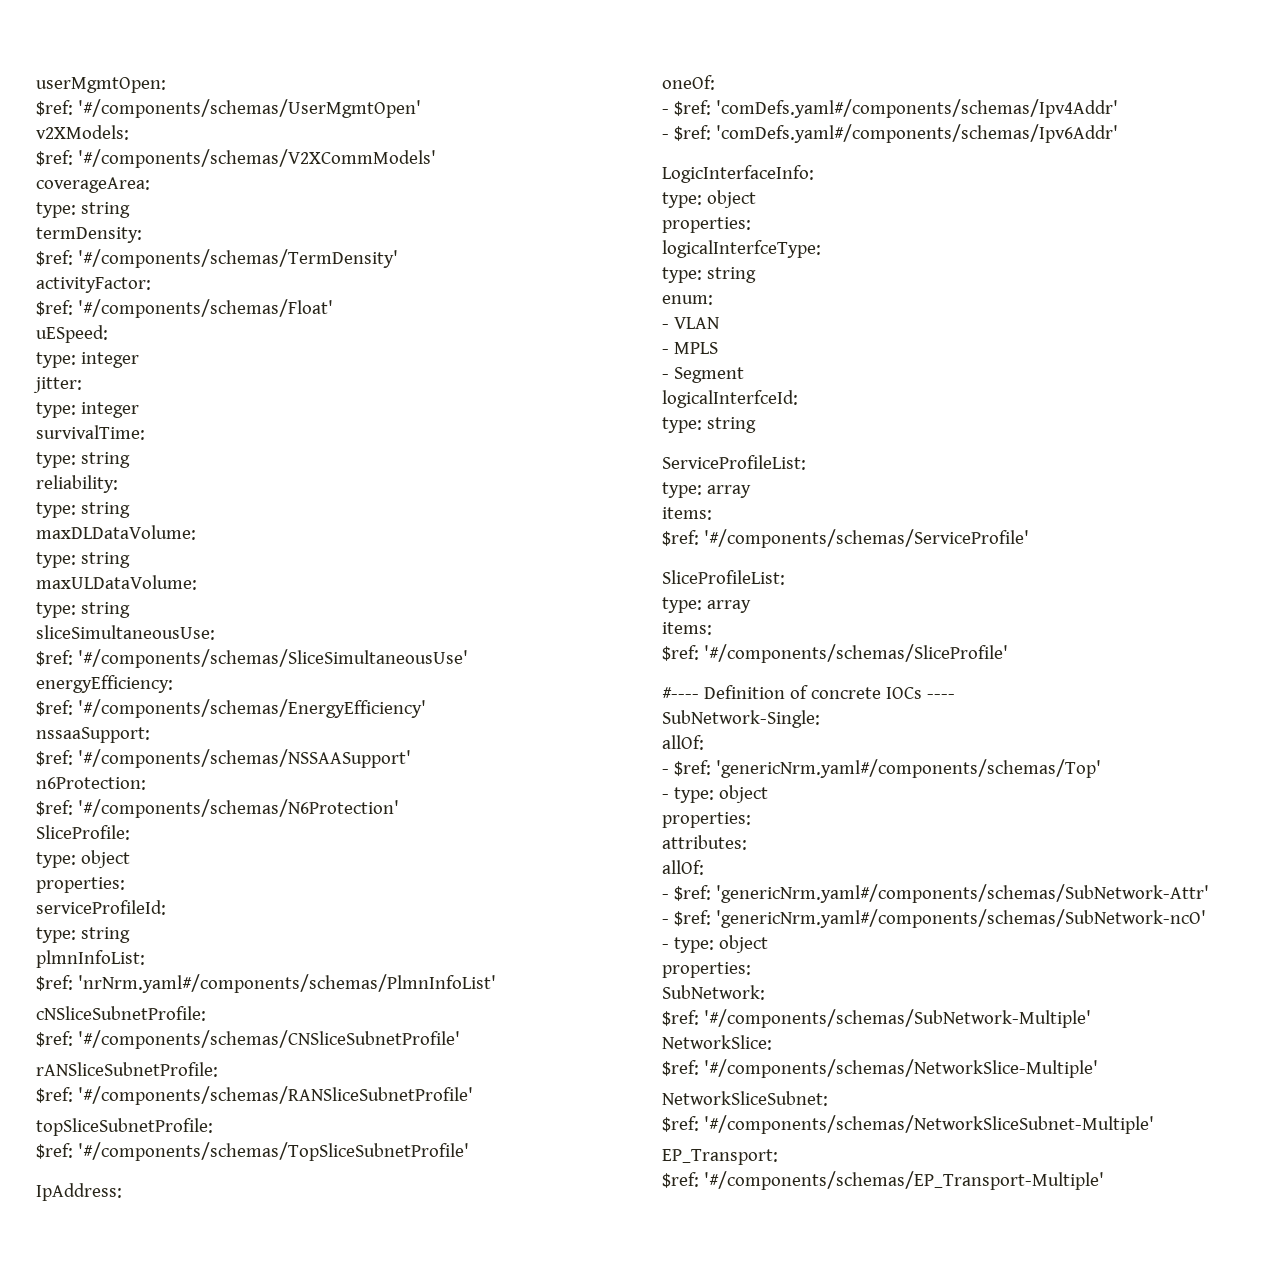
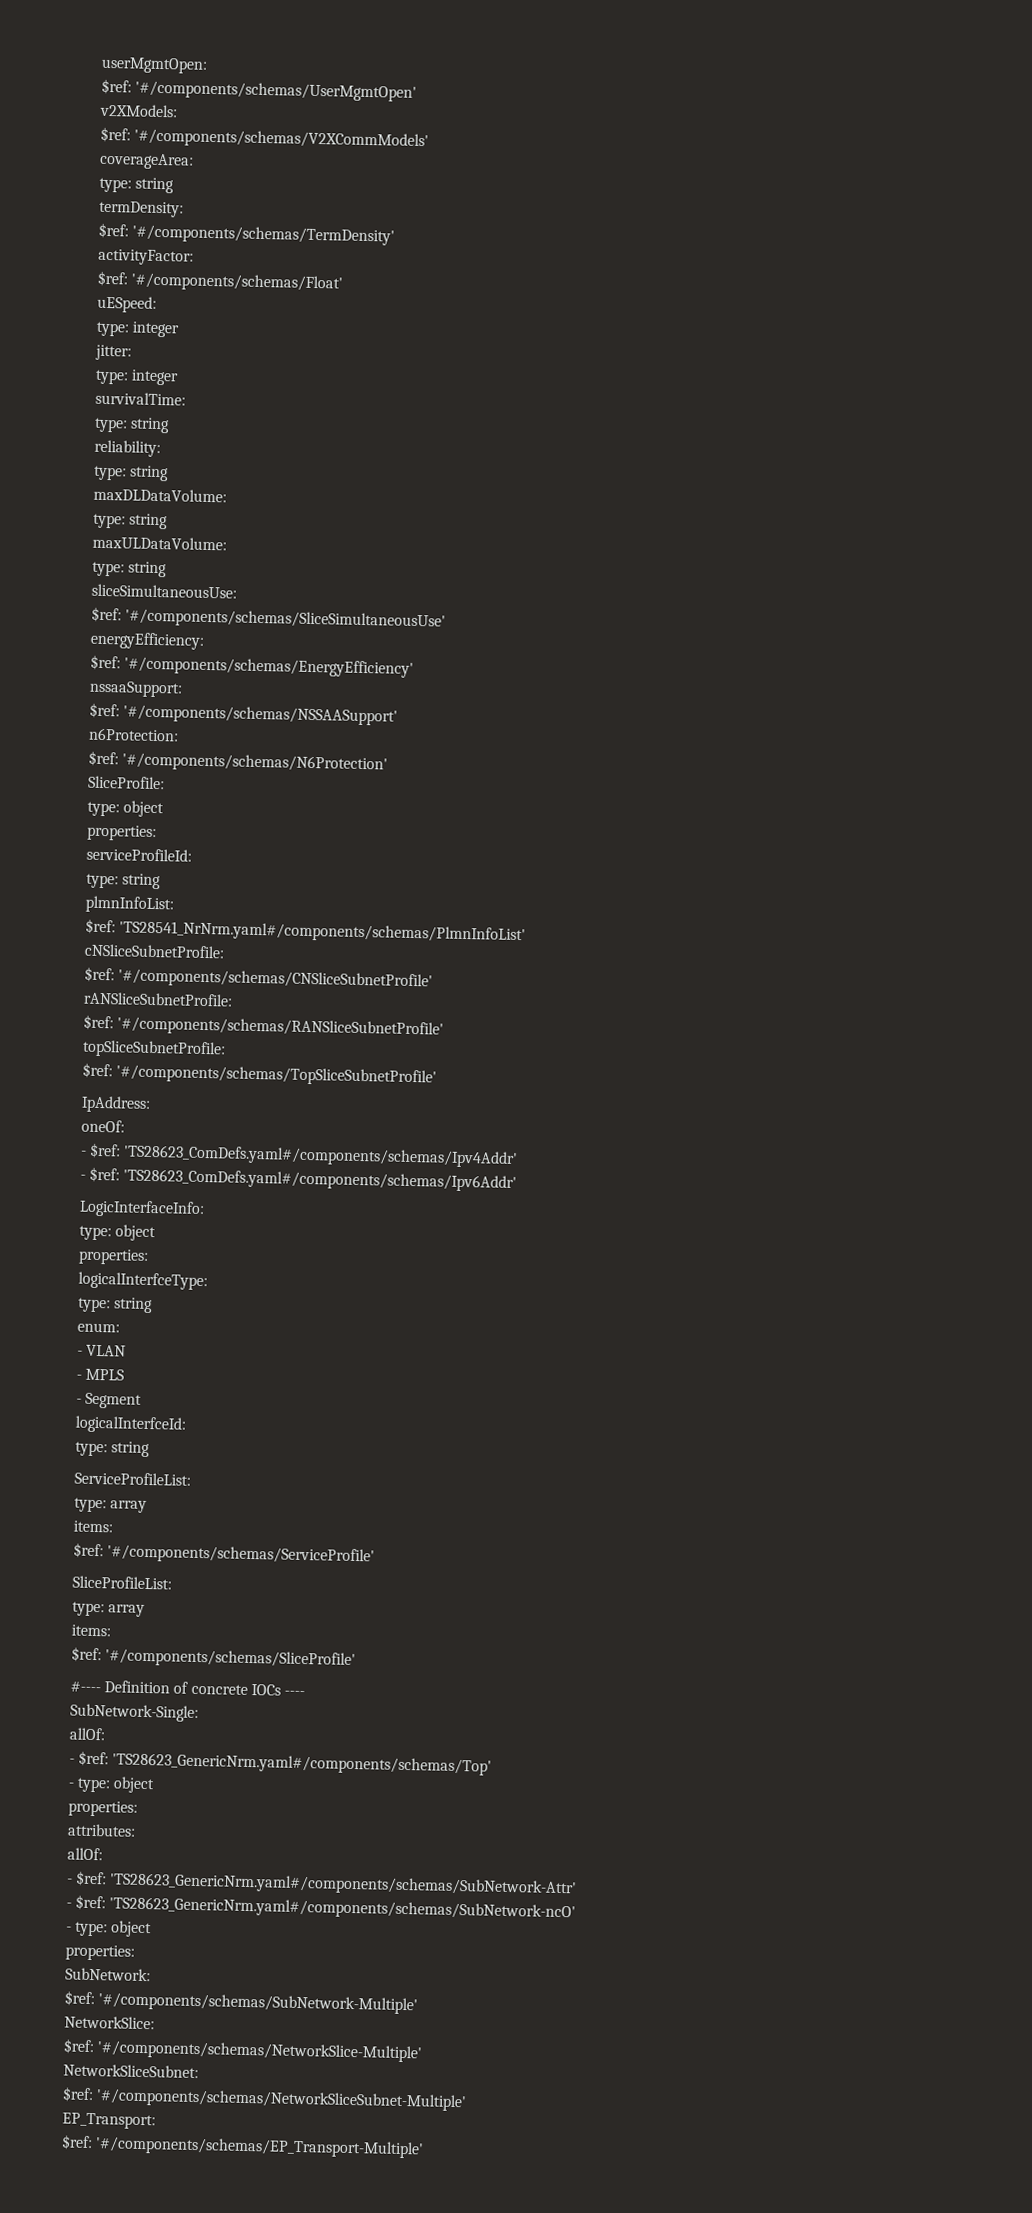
- $ref: 'nrNrm.yaml#/components/schemas/PlmnInfoList'
+ $ref: 'TS28541_NrNrm.yaml#/components/schemas/PlmnInfoList'
- - $ref: 'comDefs.yaml#/components/schemas/Ipv4Addr'
- - $ref: 'comDefs.yaml#/components/schemas/Ipv6Addr'
+ - $ref: 'TS28623_ComDefs.yaml#/components/schemas/Ipv4Addr'
+ - $ref: 'TS28623_ComDefs.yaml#/components/schemas/Ipv6Addr'
- - $ref: 'genericNrm.yaml#/components/schemas/Top'
+ - $ref: 'TS28623_GenericNrm.yaml#/components/schemas/Top'
- - $ref: 'genericNrm.yaml#/components/schemas/SubNetwork-Attr'
- - $ref: 'genericNrm.yaml#/components/schemas/SubNetwork-ncO'
+ - $ref: 'TS28623_GenericNrm.yaml#/components/schemas/SubNetwork-Attr'
+ - $ref: 'TS28623_GenericNrm.yaml#/components/schemas/SubNetwork-ncO'

